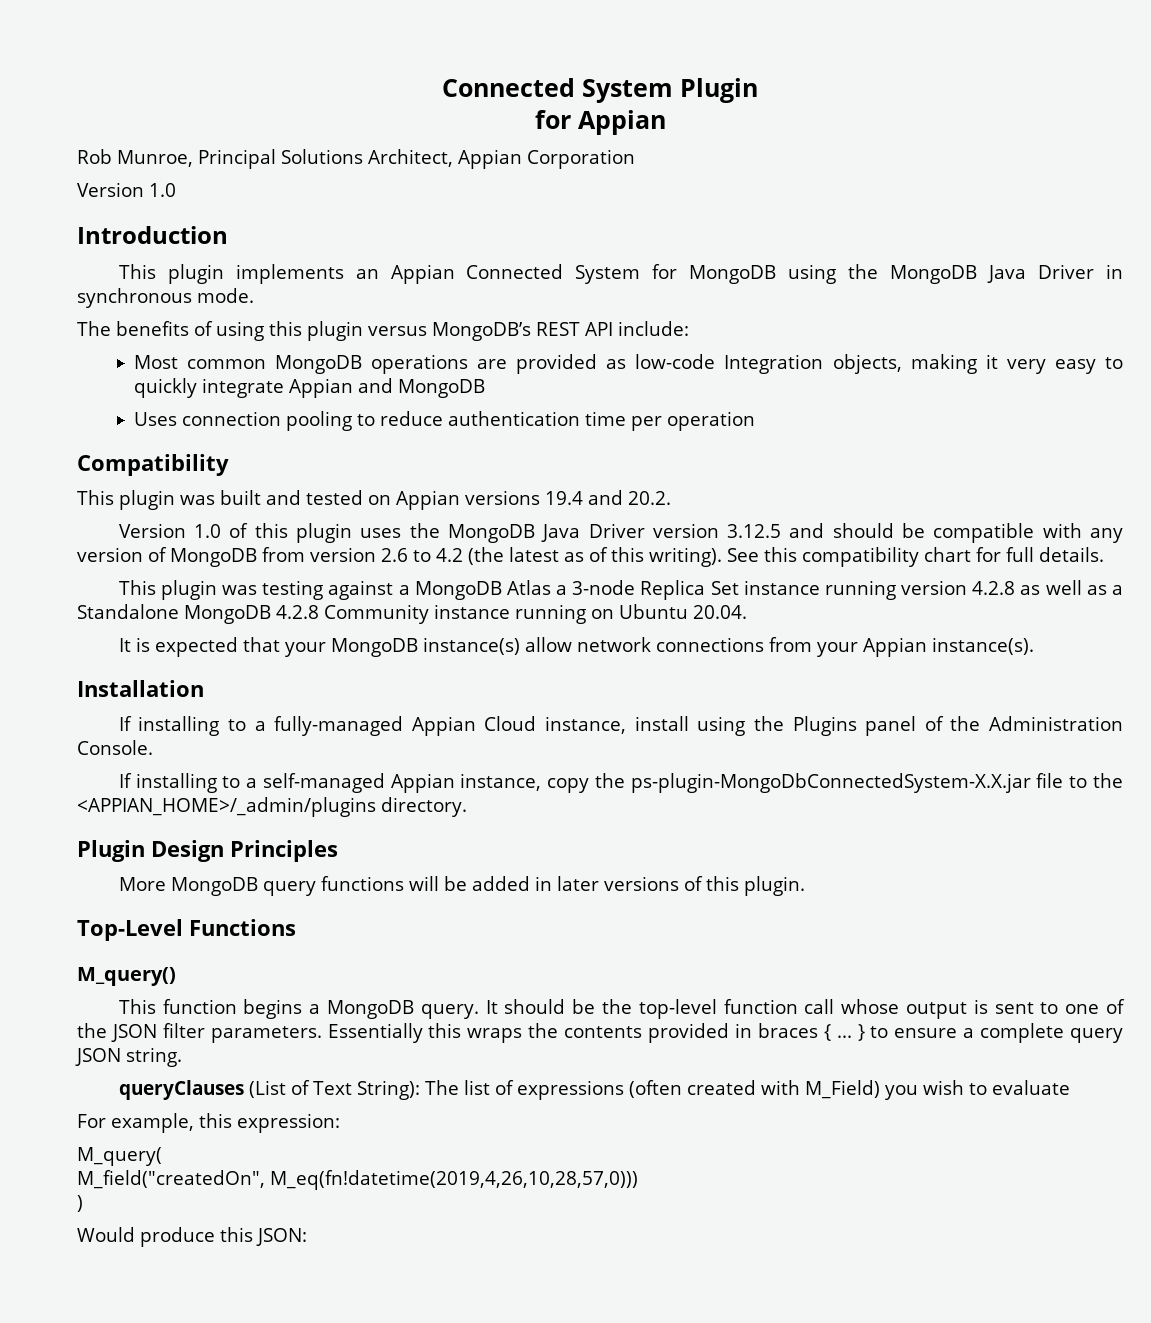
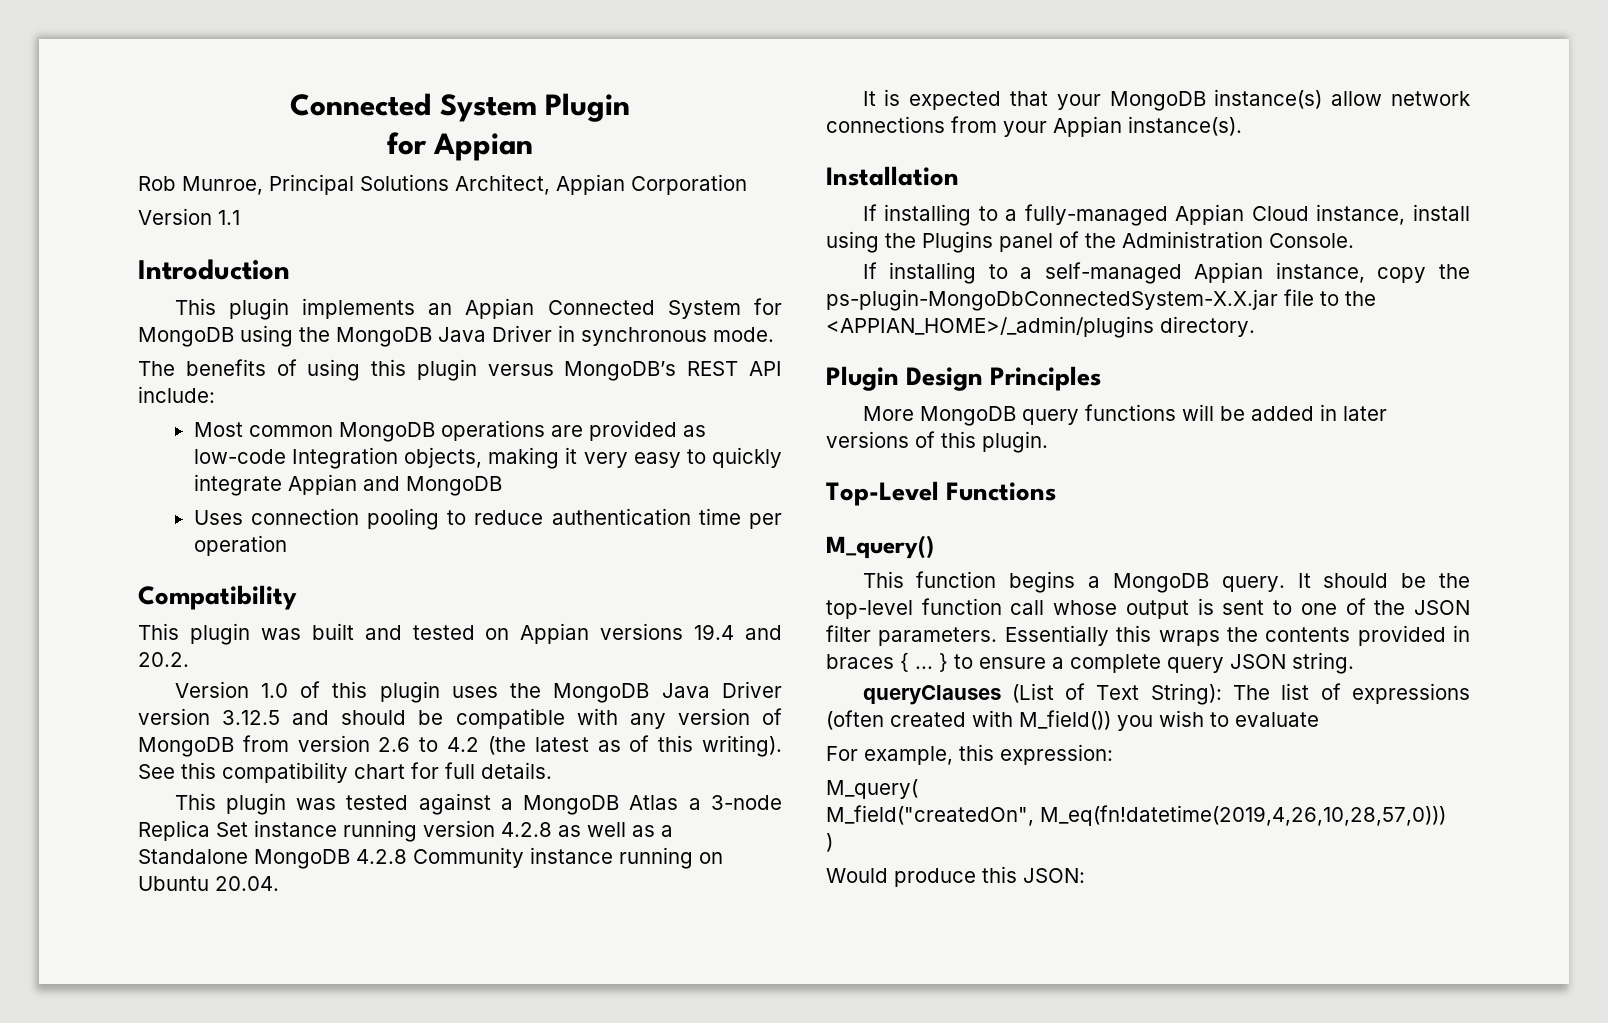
  Rob Munroe, Principal Solutions Architect, Appian Corporation
- Version 1.0
+ Version 1.1
- This plugin was testing against a MongoDB Atlas a 3-node Replica Set instance running version 4.2.8 as well as a Standalone MongoDB 4.2.8 Community instance running on Ubuntu 20.04.
+ This plugin was tested against a MongoDB Atlas a 3-node Replica Set instance running version 4.2.8 as well as a Standalone MongoDB 4.2.8 Community instance running on Ubuntu 20.04.
- queryClauses (List of Text String): The list of expressions (often created with M_Field) you wish to evaluate
+ queryClauses (List of Text String): The list of expressions (often created with M_field()) you wish to evaluate

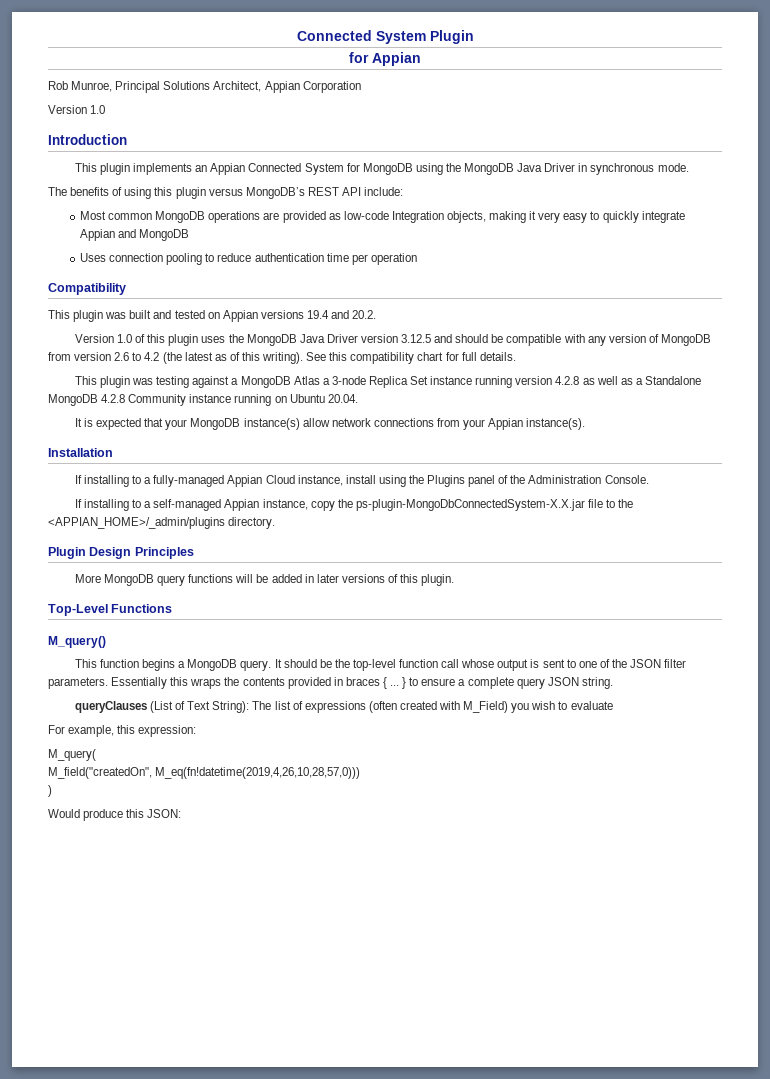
  Rob Munroe, Principal Solutions Architect, Appian Corporation
- Version 1.1
+ Version 1.0
- This plugin was tested against a MongoDB Atlas a 3-node Replica Set instance running version 4.2.8 as well as a Standalone MongoDB 4.2.8 Community instance running on Ubuntu 20.04.
+ This plugin was testing against a MongoDB Atlas a 3-node Replica Set instance running version 4.2.8 as well as a Standalone MongoDB 4.2.8 Community instance running on Ubuntu 20.04.
- queryClauses (List of Text String): The list of expressions (often created with M_field()) you wish to evaluate
+ queryClauses (List of Text String): The list of expressions (often created with M_Field) you wish to evaluate

